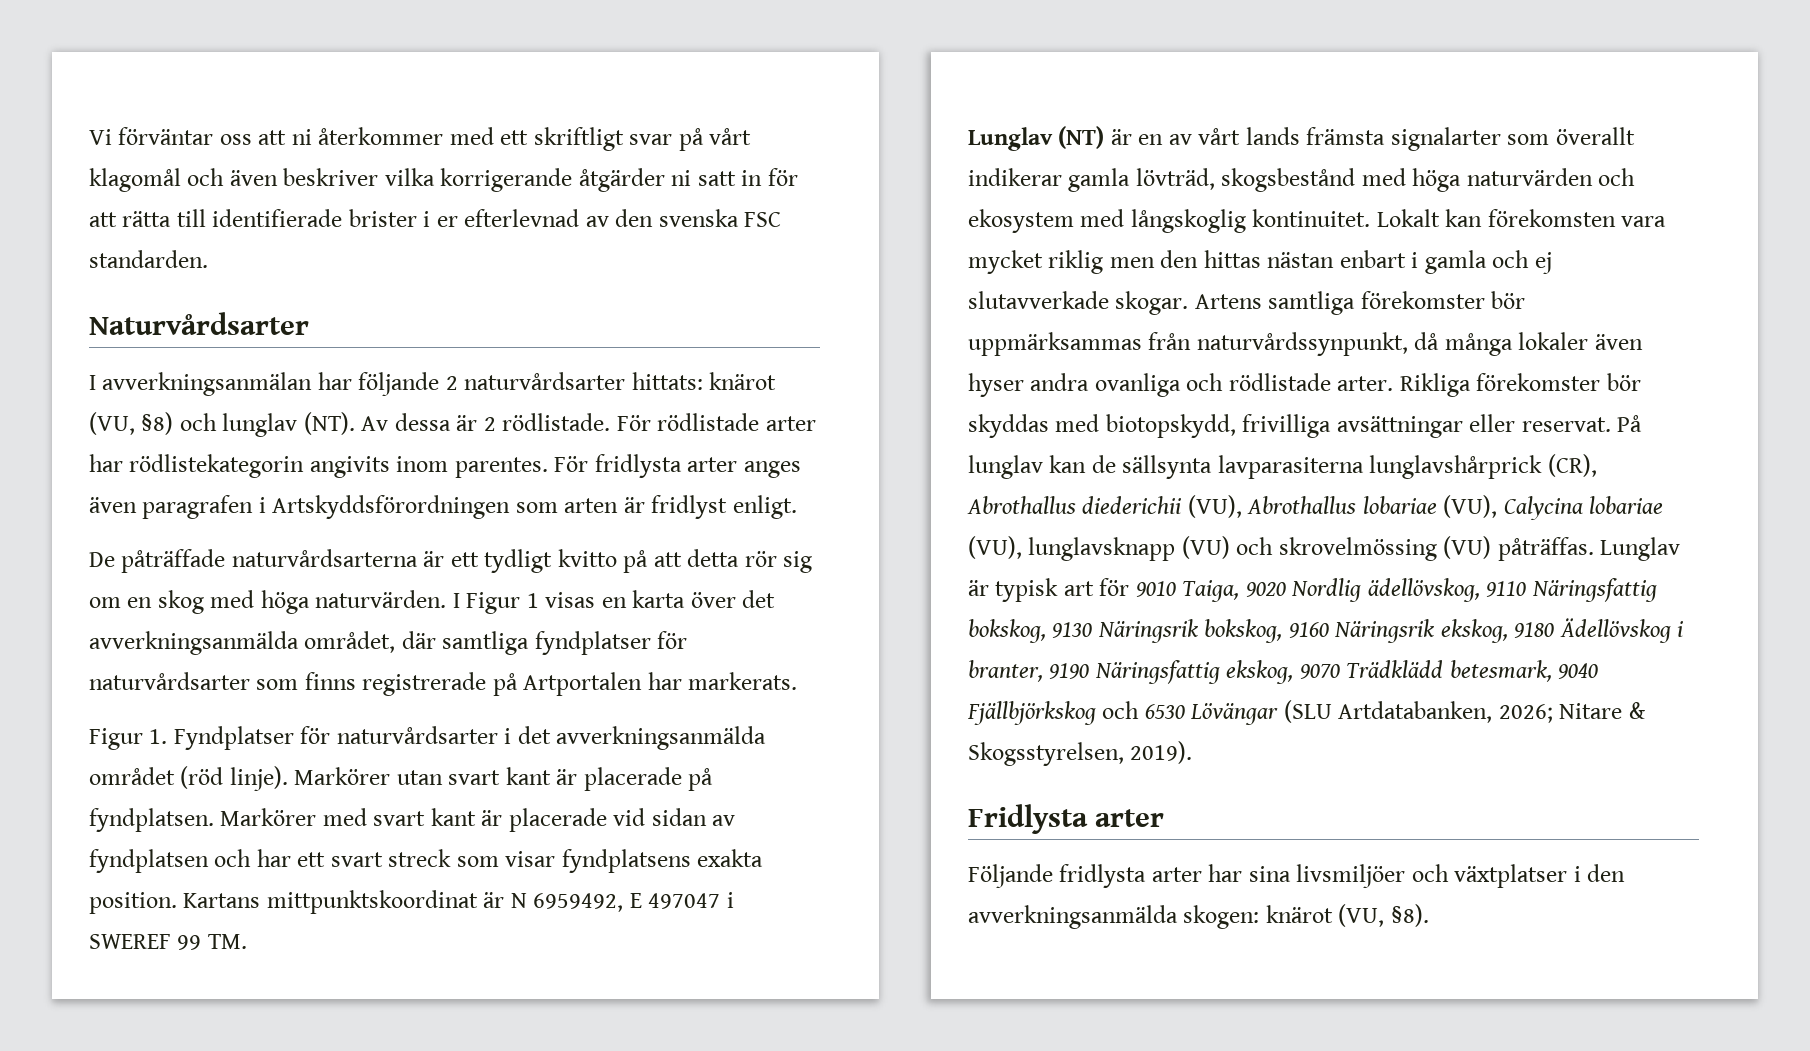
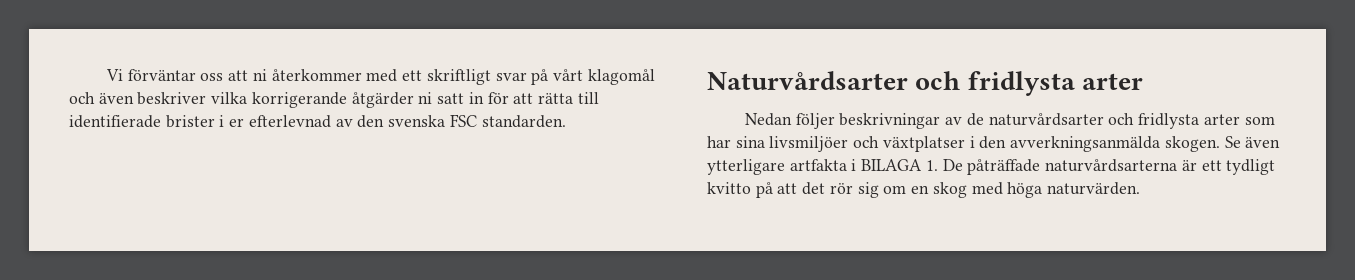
- Naturvårdsarter
- I avverkningsanmälan har följande 2 naturvårdsarter hittats: knärot (VU, §8) och lunglav (NT). Av dessa är 2 rödlistade. För rödlistade arter har rödlistekategorin angivits inom parentes. För fridlysta arter anges även paragrafen i Artskyddsförordningen som arten är fridlyst enligt.
- De påträffade naturvårdsarterna är ett tydligt kvitto på att detta rör sig om en skog med höga naturvärden. I Figur 1 visas en karta över det avverkningsanmälda området, där samtliga fyndplatser för naturvårdsarter som finns registrerade på Artportalen har markerats.
- Figur 1. Fyndplatser för naturvårdsarter i det avverkningsanmälda området (röd linje). Markörer utan svart kant är placerade på fyndplatsen. Markörer med svart kant är placerade vid sidan av fyndplatsen och har ett svart streck som visar fyndplatsens exakta position. Kartans mittpunktskoordinat är N 6959492, E 497047 i SWEREF 99 TM.
- Lunglav (NT) är en av vårt lands främsta signalarter som överallt indikerar gamla lövträd, skogsbestånd med höga naturvärden och ekosystem med långskoglig kontinuitet. Lokalt kan förekomsten vara mycket riklig men den hittas nästan enbart i gamla och ej slutavverkade skogar. Artens samtliga förekomster bör uppmärksammas från naturvårdssynpunkt, då många lokaler även hyser andra ovanliga och rödlistade arter. Rikliga förekomster bör skyddas med biotopskydd, frivilliga avsättningar eller reservat. På lunglav kan de sällsynta lavparasiterna lunglavshårprick (CR), Abrothallus diederichii (VU), Abrothallus lobariae (VU), Calycina lobariae (VU), lunglavsknapp (VU) och skrovelmössing (VU) påträffas. Lunglav är typisk art för 9010 Taiga, 9020 Nordlig ädellövskog, 9110 Näringsfattig bokskog, 9130 Näringsrik bokskog, 9160 Näringsrik ekskog, 9180 Ädellövskog i branter, 9190 Näringsfattig ekskog, 9070 Trädklädd betesmark, 9040 Fjällbjörkskog och 6530 Lövängar (SLU Artdatabanken, 2026; Nitare & Skogsstyrelsen, 2019).
- Fridlysta arter
- Följande fridlysta arter har sina livsmiljöer och växtplatser i den avverkningsanmälda skogen: knärot (VU, §8).
+ Naturvårdsarter och fridlysta arter
+ Nedan följer beskrivningar av de naturvårdsarter och fridlysta arter som har sina livsmiljöer och växtplatser i den avverkningsanmälda skogen. Se även ytterligare artfakta i BILAGA 1. De påträffade naturvårdsarterna är ett tydligt kvitto på att det rör sig om en skog med höga naturvärden.

